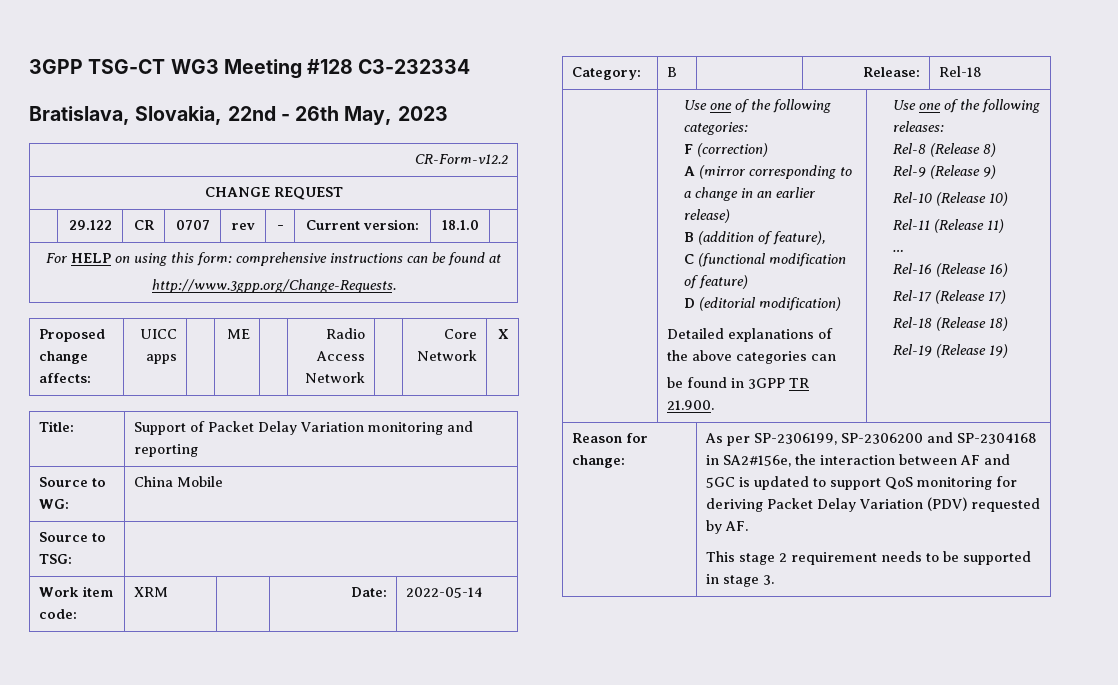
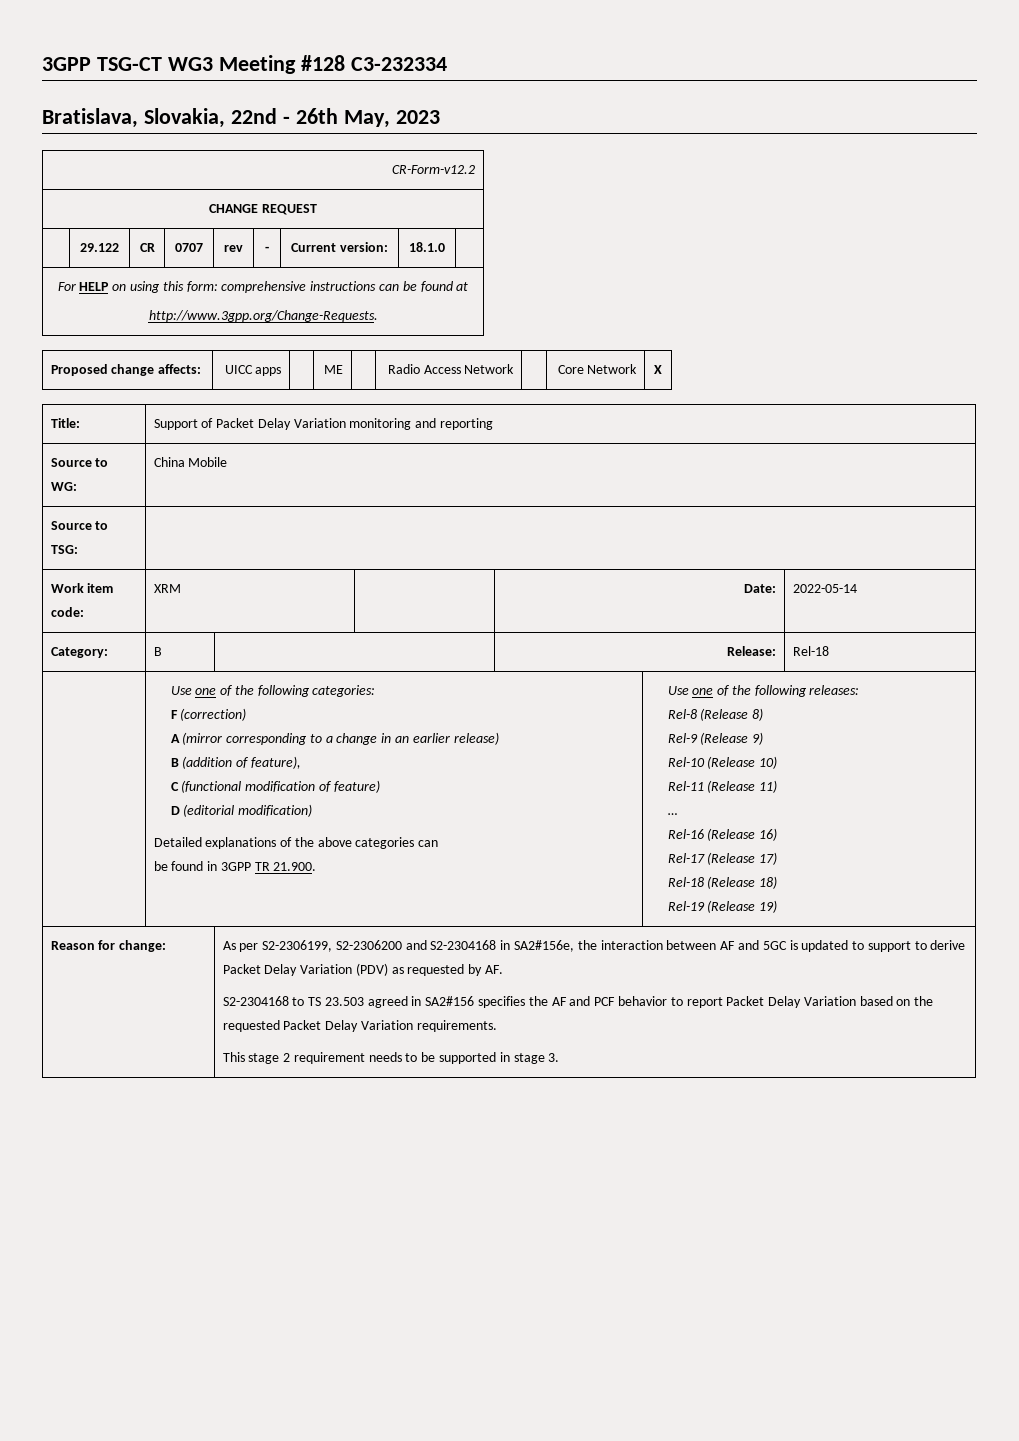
- As per SP-2306199, SP-2306200 and SP-2304168 in SA2#156e, the interaction between AF and 5GC is updated to support QoS monitoring for deriving Packet Delay Variation (PDV) requested by AF.
+ As per S2-2306199, S2-2306200 and S2-2304168 in SA2#156e, the interaction between AF and 5GC is updated to support to derive Packet Delay Variation (PDV) as requested by AF.
+ S2-2304168 to TS 23.503 agreed in SA2#156 specifies the AF and PCF behavior to report Packet Delay Variation based on the requested Packet Delay Variation requirements.

